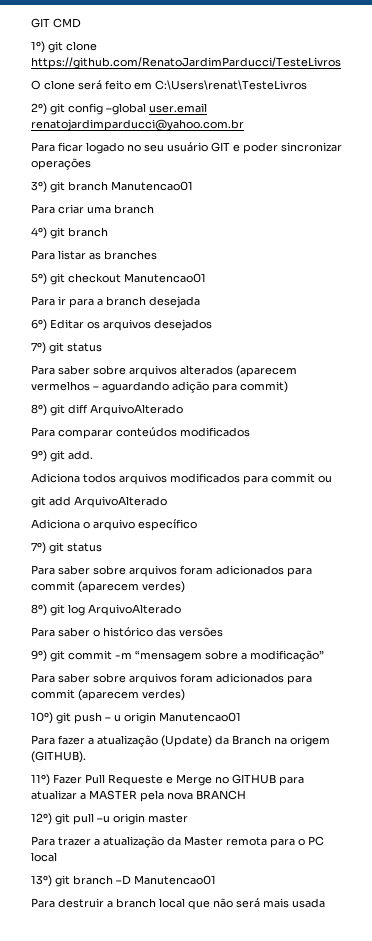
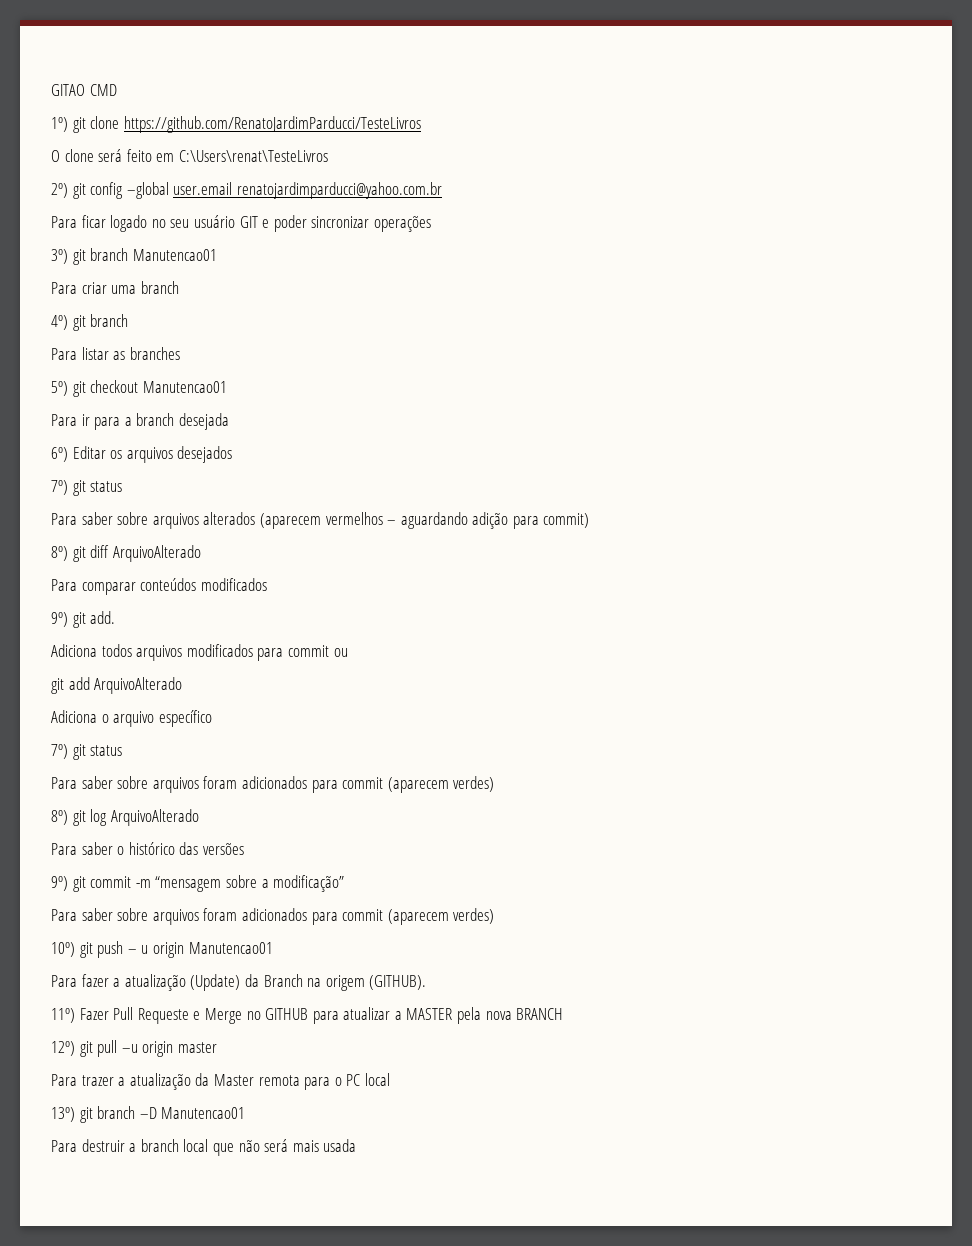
- GIT CMD
+ GITAO CMD

